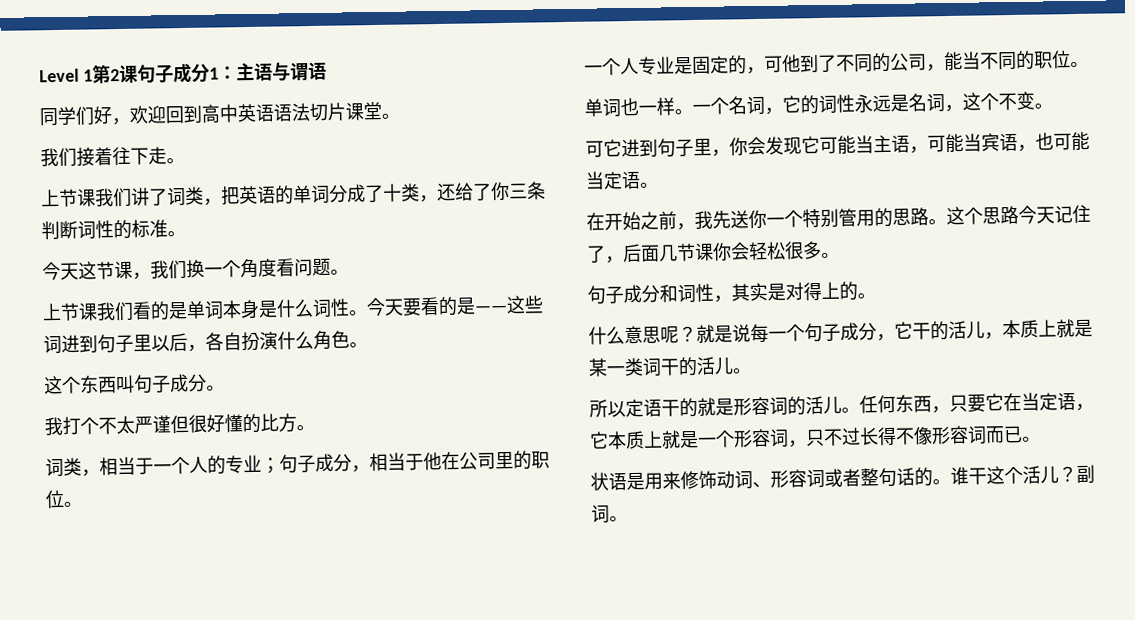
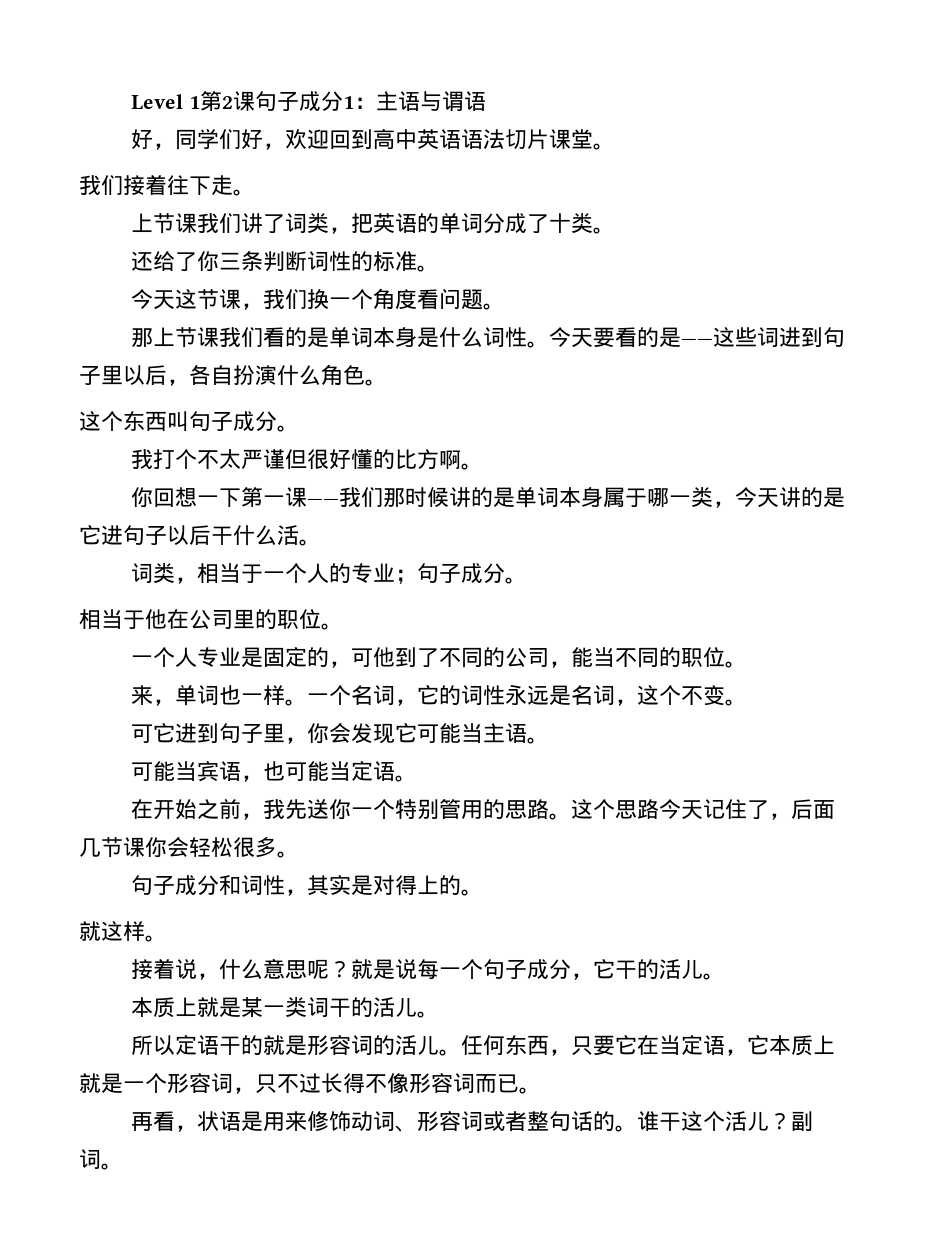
- 同学们好，欢迎回到高中英语语法切片课堂。
+ 好，同学们好，欢迎回到高中英语语法切片课堂。
- 上节课我们讲了词类，把英语的单词分成了十类，还给了你三条判断词性的标准。
+ 上节课我们讲了词类，把英语的单词分成了十类。
+ 还给了你三条判断词性的标准。
- 上节课我们看的是单词本身是什么词性。
+ 那上节课我们看的是单词本身是什么词性。
- 我打个不太严谨但很好懂的比方。
+ 我打个不太严谨但很好懂的比方啊。
+ 你回想一下第一课——我们那时候讲的是单词本身属于哪一类，今天讲的是它进句子以后干什么活。
- 词类，相当于一个人的专业；句子成分，相当于他在公司里的职位。
+ 词类，相当于一个人的专业；句子成分。
+ 相当于他在公司里的职位。
- 单词也一样。
+ 来，单词也一样。
- 可它进到句子里，你会发现它可能当主语，可能当宾语，也可能当定语。
+ 可它进到句子里，你会发现它可能当主语。
+ 可能当宾语，也可能当定语。
- 什么意思呢？
+ 就这样。
+ 接着说，什么意思呢？
- 就是说每一个句子成分，它干的活儿，本质上就是某一类词干的活儿。
+ 就是说每一个句子成分，它干的活儿。
+ 本质上就是某一类词干的活儿。
- 状语是用来修饰动词、形容词或者整句话的。
+ 再看，状语是用来修饰动词、形容词或者整句话的。

